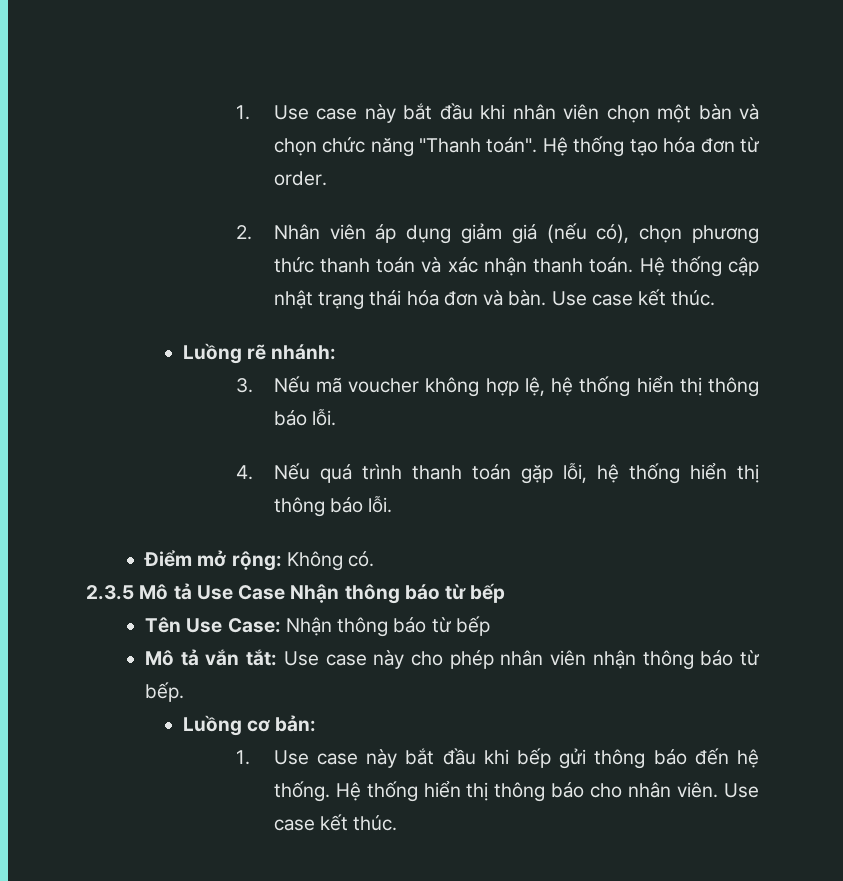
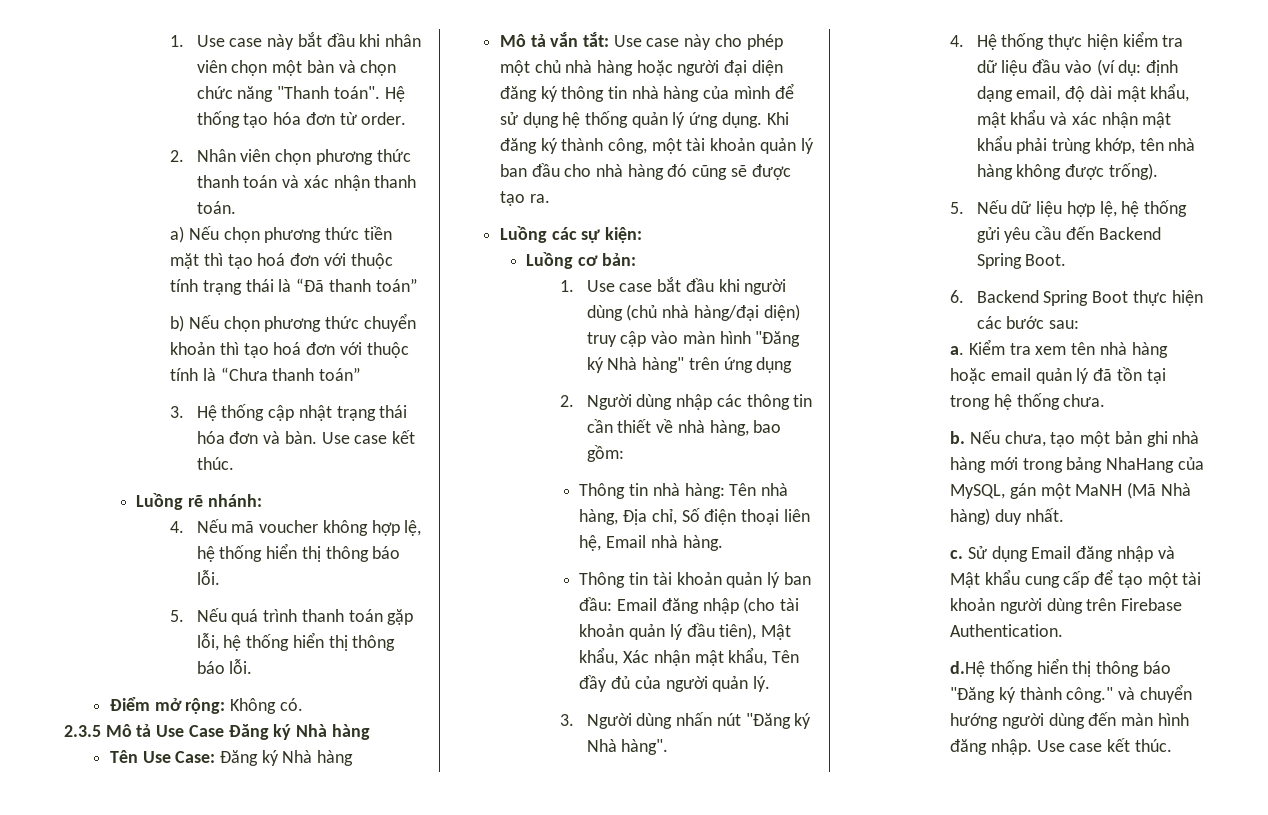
- 2. Nhân viên áp dụng giảm giá (nếu có), chọn phương thức thanh toán và xác nhận thanh toán. Hệ thống cập nhật trạng thái hóa đơn và bàn.
+ 2. Nhân viên chọn phương thức thanh toán và xác nhận thanh toán.
+ a) Nếu chọn phương thức tiền mặt thì tạo hoá đơn với thuộc tính trạng thái là “Đã thanh toán”
+ b) Nếu chọn phương thức chuyển khoản thì tạo hoá đơn với thuộc tính là “Chưa thanh toán”
+ 3. Hệ thống cập nhật trạng thái hóa đơn và bàn.
- 3. Nếu mã voucher không hợp lệ, hệ thống hiển thị thông báo lỗi.
+ 4. Nếu mã voucher không hợp lệ, hệ thống hiển thị thông báo lỗi.
- 4. Nếu quá trình thanh toán gặp lỗi, hệ thống hiển thị thông báo lỗi.
+ 5. Nếu quá trình thanh toán gặp lỗi, hệ thống hiển thị thông báo lỗi.
- 2.3.5 Mô tả Use Case Nhận thông báo từ bếp
- Tên Use Case: Nhận thông báo từ bếp
+ 2.3.5 Mô tả Use Case Đăng ký Nhà hàng
+ Tên Use Case: Đăng ký Nhà hàng
- Mô tả vắn tắt: Use case này cho phép nhân viên nhận thông báo từ bếp.
+ Mô tả vắn tắt: Use case này cho phép một chủ nhà hàng hoặc người đại diện đăng ký thông tin nhà hàng của mình để sử dụng hệ thống quản lý ứng dụng. Khi đăng ký thành công, một tài khoản quản lý ban đầu cho nhà hàng đó cũng sẽ được tạo ra.
+ Luồng các sự kiện:
- 1. Use case này bắt đầu khi bếp gửi thông báo đến hệ thống. Hệ thống hiển thị thông báo cho nhân viên.
+ 1. Use case bắt đầu khi người dùng (chủ nhà hàng/đại diện) truy cập vào màn hình "Đăng ký Nhà hàng" trên ứng dụng
+ 2. Người dùng nhập các thông tin cần thiết về nhà hàng, bao gồm:
+ Thông tin nhà hàng: Tên nhà hàng, Địa chỉ, Số điện thoại liên hệ, Email nhà hàng.
+ Thông tin tài khoản quản lý ban đầu: Email đăng nhập (cho tài khoản quản lý đầu tiên), Mật khẩu, Xác nhận mật khẩu, Tên đầy đủ của người quản lý.
+ 3. Người dùng nhấn nút "Đăng ký Nhà hàng".
+ 4. Hệ thống thực hiện kiểm tra dữ liệu đầu vào (ví dụ: định dạng email, độ dài mật khẩu, mật khẩu và xác nhận mật khẩu phải trùng khớp, tên nhà hàng không được trống).
+ 5. Nếu dữ liệu hợp lệ, hệ thống gửi yêu cầu đến Backend Spring Boot.
+ 6. Backend Spring Boot thực hiện các bước sau:
+ a. Kiểm tra xem tên nhà hàng hoặc email quản lý đã tồn tại trong hệ thống chưa.
+ b. Nếu chưa, tạo một bản ghi nhà hàng mới trong bảng NhaHang của MySQL, gán một MaNH (Mã Nhà hàng) duy nhất.
+ c. Sử dụng Email đăng nhập và Mật khẩu cung cấp để tạo một tài khoản người dùng trên Firebase Authentication.
+ d.Hệ thống hiển thị thông báo "Đăng ký thành công." và chuyển hướng người dùng đến màn hình đăng nhập.

